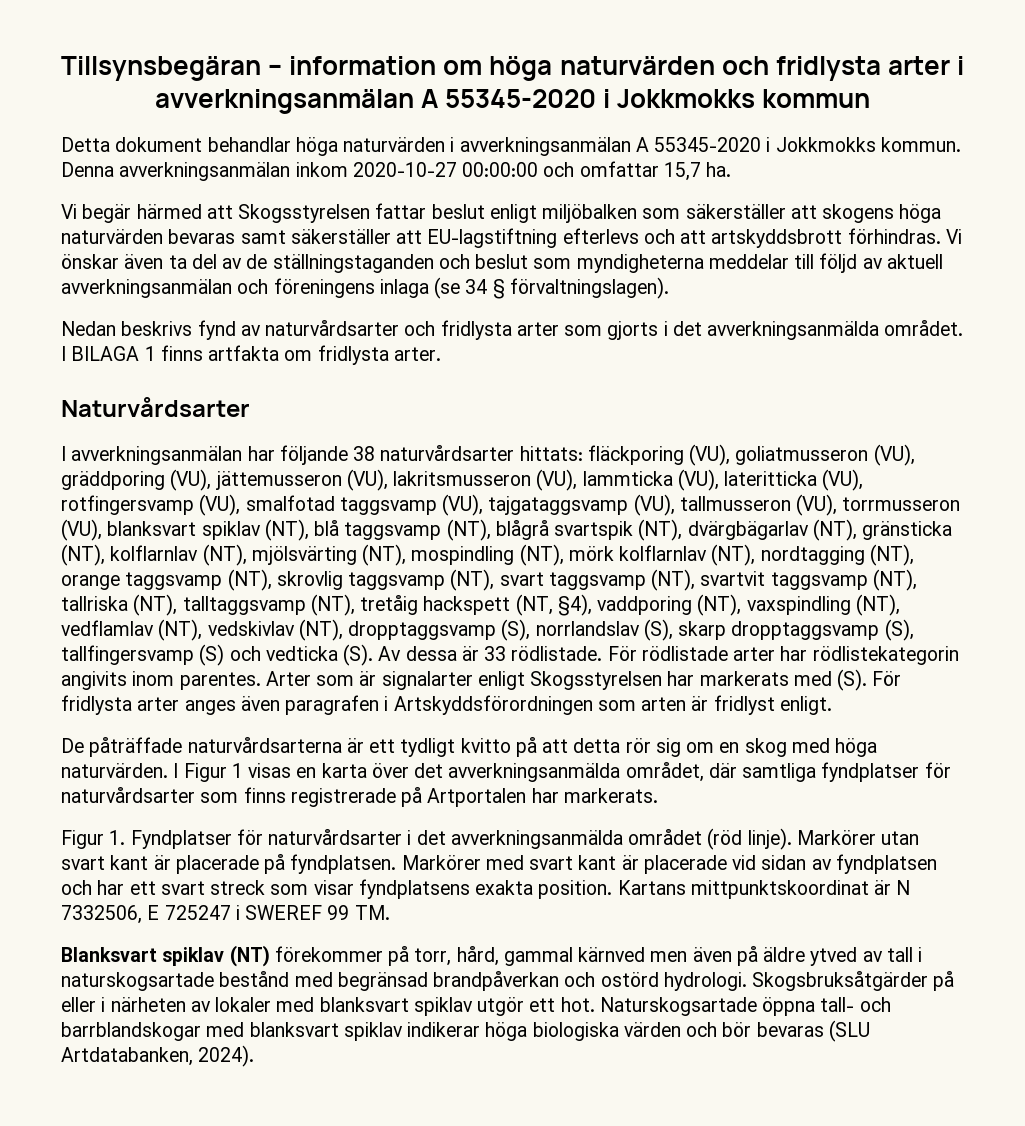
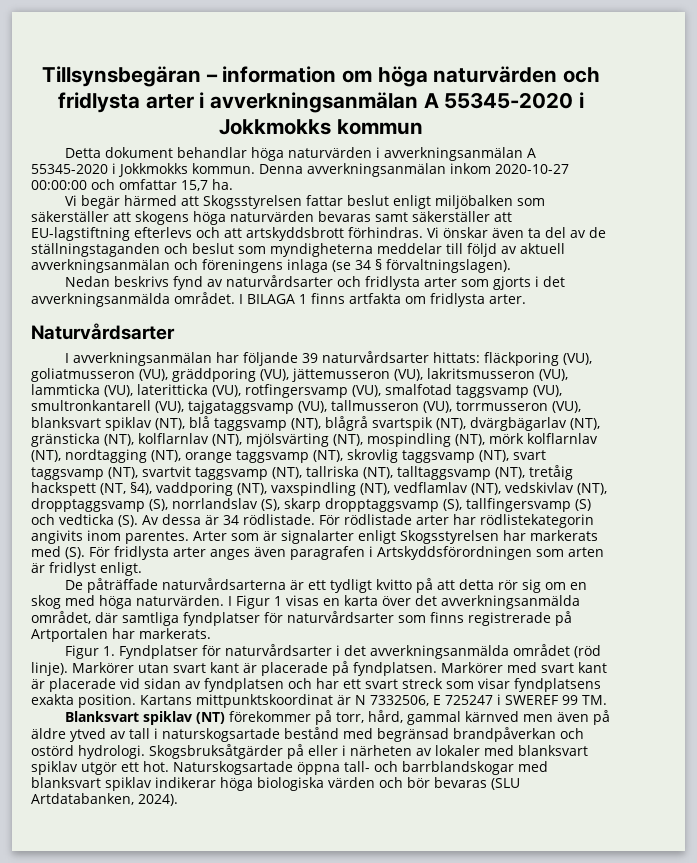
- I avverkningsanmälan har följande 38 naturvårdsarter hittats:
+ I avverkningsanmälan har följande 39 naturvårdsarter hittats:
- fläckporing (VU), goliatmusseron (VU), gräddporing (VU), jättemusseron (VU), lakritsmusseron (VU), lammticka (VU), lateritticka (VU), rotfingersvamp (VU), smalfotad taggsvamp (VU), tajgataggsvamp (VU), tallmusseron (VU), torrmusseron (VU), blanksvart spiklav (NT), blå taggsvamp (NT), blågrå svartspik (NT), dvärgbägarlav (NT), gränsticka (NT), kolflarnlav (NT), mjölsvärting (NT), mospindling (NT), mörk kolflarnlav (NT), nordtagging (NT), orange taggsvamp (NT), skrovlig taggsvamp (NT), svart taggsvamp (NT), svartvit taggsvamp (NT), tallriska (NT), talltaggsvamp (NT), tretåig hackspett (NT, §4), vaddporing (NT), vaxspindling (NT), vedflamlav (NT), vedskivlav (NT), dropptaggsvamp (S), norrlandslav (S), skarp dropptaggsvamp (S), tallfingersvamp (S) och vedticka (S). Av dessa är 33 rödlistade.
+ fläckporing (VU), goliatmusseron (VU), gräddporing (VU), jättemusseron (VU), lakritsmusseron (VU), lammticka (VU), lateritticka (VU), rotfingersvamp (VU), smalfotad taggsvamp (VU), smultronkantarell (VU), tajgataggsvamp (VU), tallmusseron (VU), torrmusseron (VU), blanksvart spiklav (NT), blå taggsvamp (NT), blågrå svartspik (NT), dvärgbägarlav (NT), gränsticka (NT), kolflarnlav (NT), mjölsvärting (NT), mospindling (NT), mörk kolflarnlav (NT), nordtagging (NT), orange taggsvamp (NT), skrovlig taggsvamp (NT), svart taggsvamp (NT), svartvit taggsvamp (NT), tallriska (NT), talltaggsvamp (NT), tretåig hackspett (NT, §4), vaddporing (NT), vaxspindling (NT), vedflamlav (NT), vedskivlav (NT), dropptaggsvamp (S), norrlandslav (S), skarp dropptaggsvamp (S), tallfingersvamp (S) och vedticka (S). Av dessa är 34 rödlistade.

